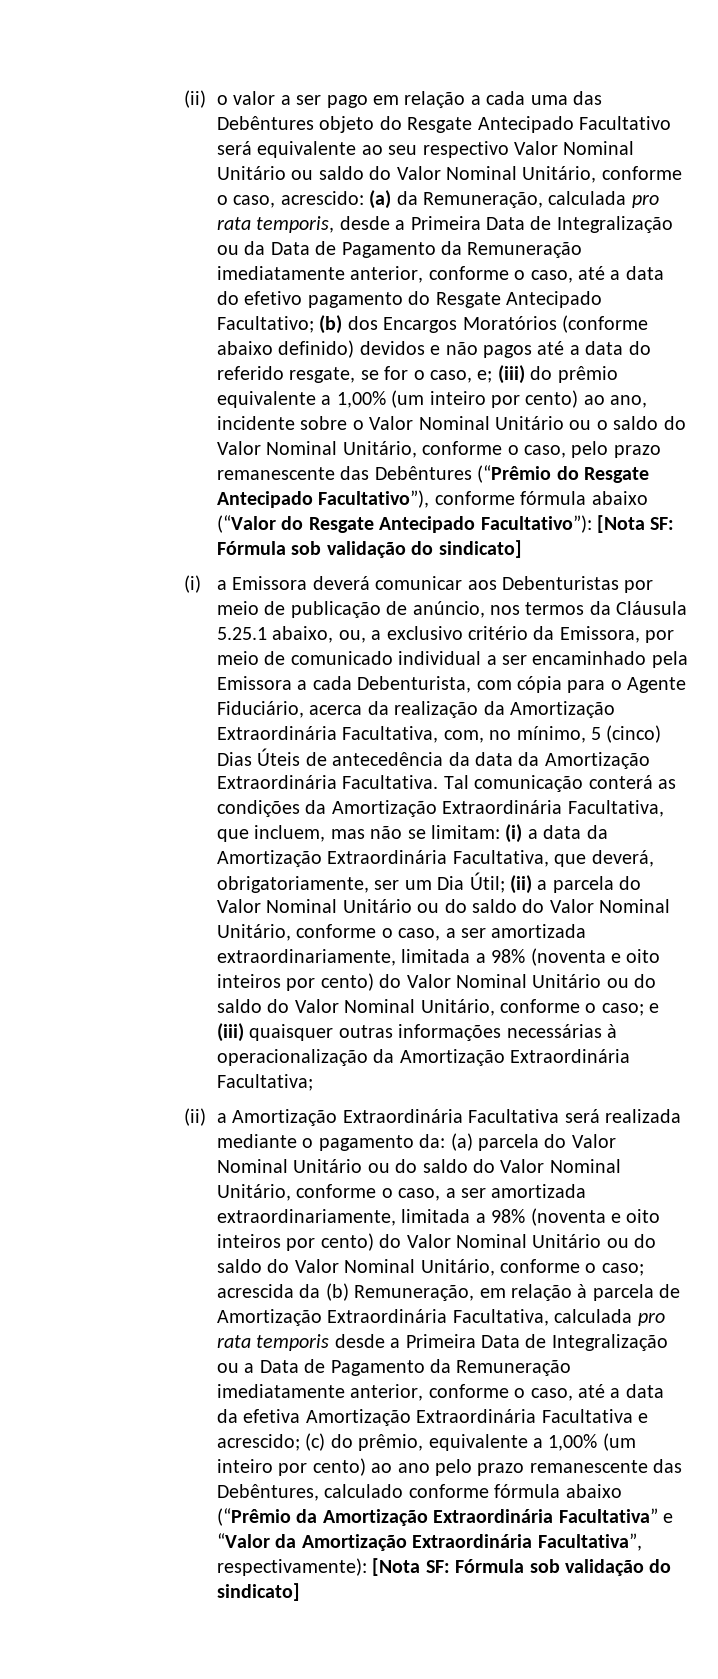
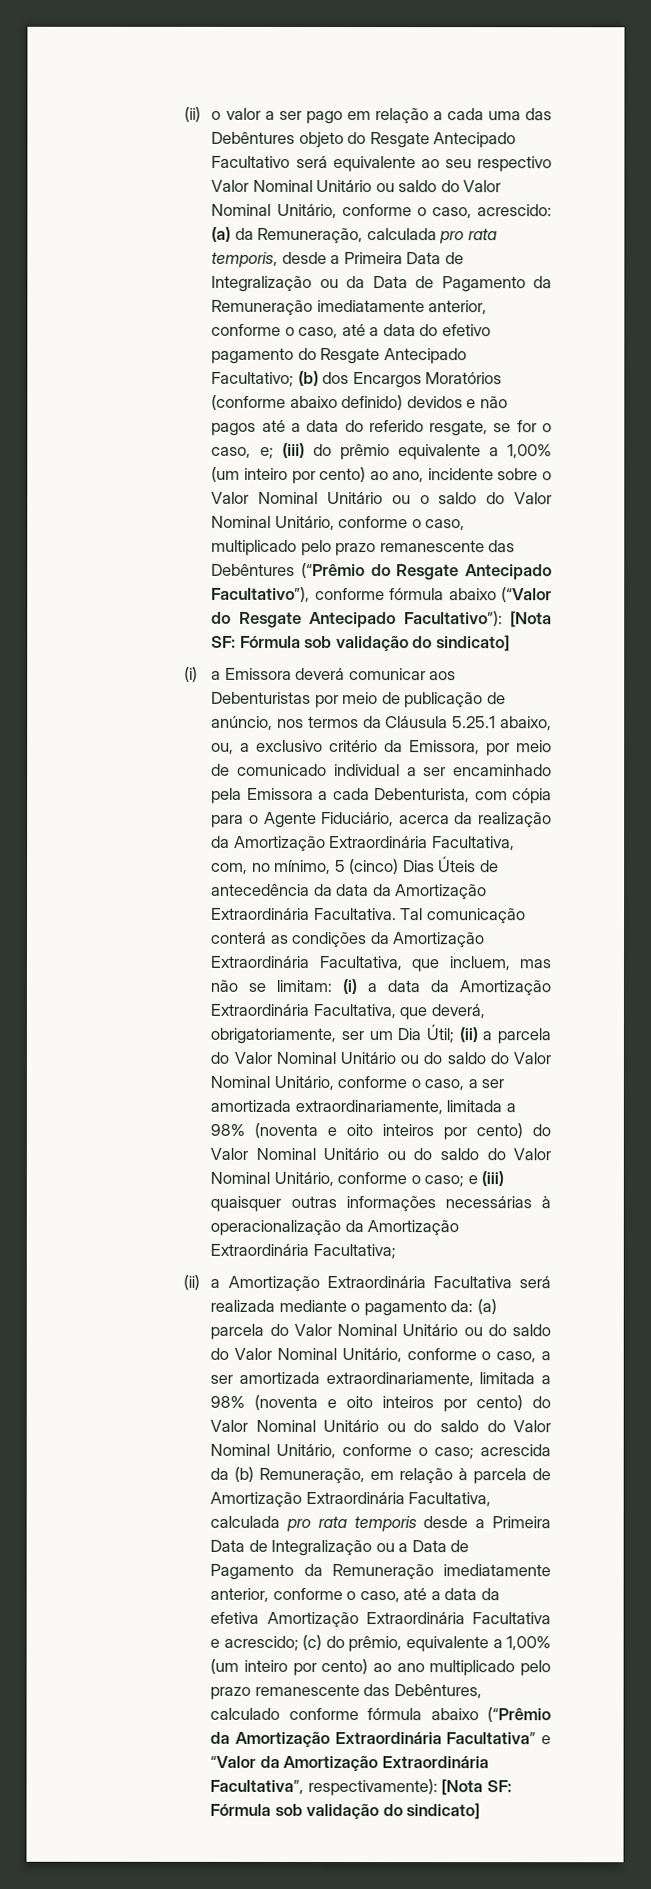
- (iii) do prêmio equivalente a 1,00% (um inteiro por cento) ao ano, incidente sobre o Valor Nominal Unitário ou o saldo do Valor Nominal Unitário, conforme o caso, pelo prazo remanescente das Debêntures (“Prêmio do Resgate Antecipado Facultativo”), conforme fórmula abaixo (“Valor do Resgate Antecipado Facultativo”):
+ (iii) do prêmio equivalente a 1,00% (um inteiro por cento) ao ano, incidente sobre o Valor Nominal Unitário ou o saldo do Valor Nominal Unitário, conforme o caso, multiplicado pelo prazo remanescente das Debêntures (“Prêmio do Resgate Antecipado Facultativo”), conforme fórmula abaixo (“Valor do Resgate Antecipado Facultativo”):
- (c) do prêmio, equivalente a 1,00% (um inteiro por cento) ao ano pelo prazo remanescente das Debêntures, calculado conforme fórmula abaixo (“Prêmio da Amortização Extraordinária Facultativa” e “Valor da Amortização Extraordinária Facultativa”, respectivamente):
+ (c) do prêmio, equivalente a 1,00% (um inteiro por cento) ao ano multiplicado pelo prazo remanescente das Debêntures, calculado conforme fórmula abaixo (“Prêmio da Amortização Extraordinária Facultativa” e “Valor da Amortização Extraordinária Facultativa”, respectivamente):

